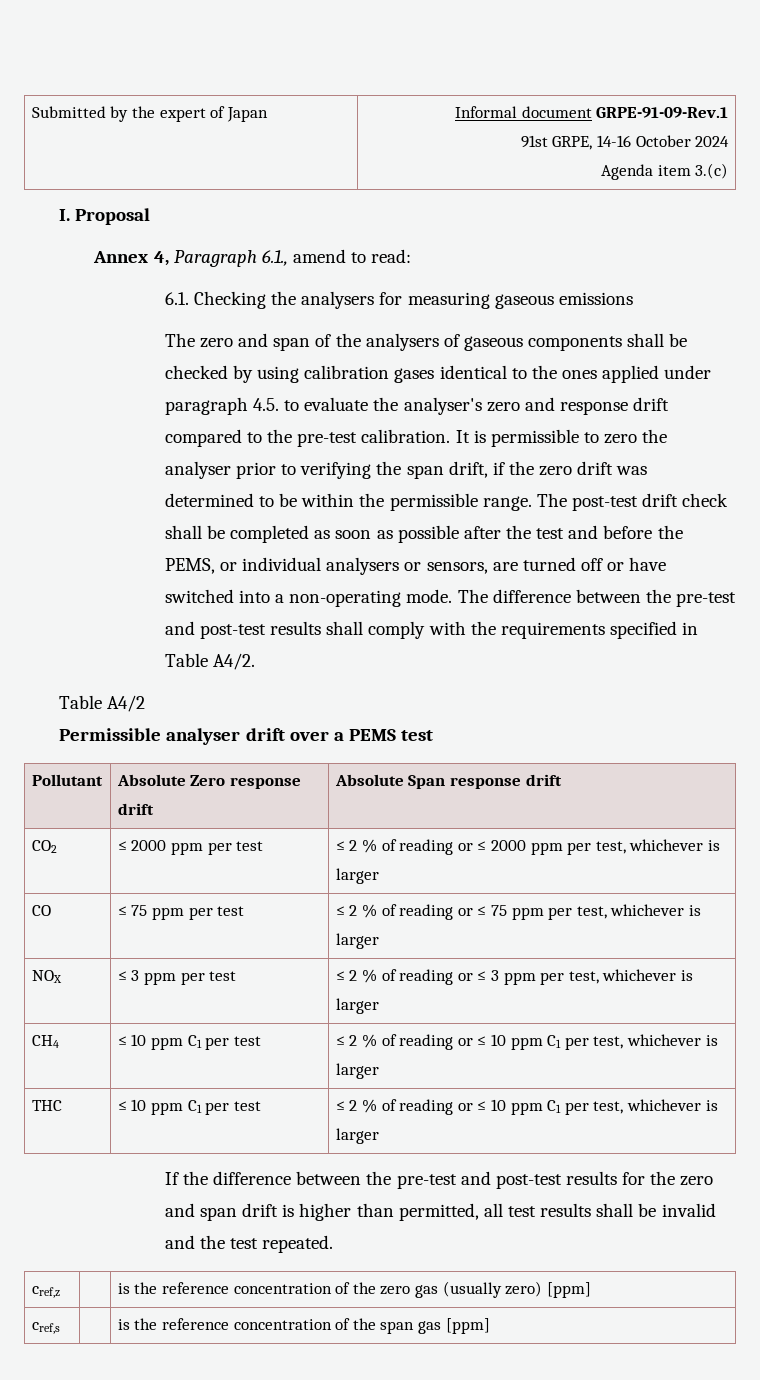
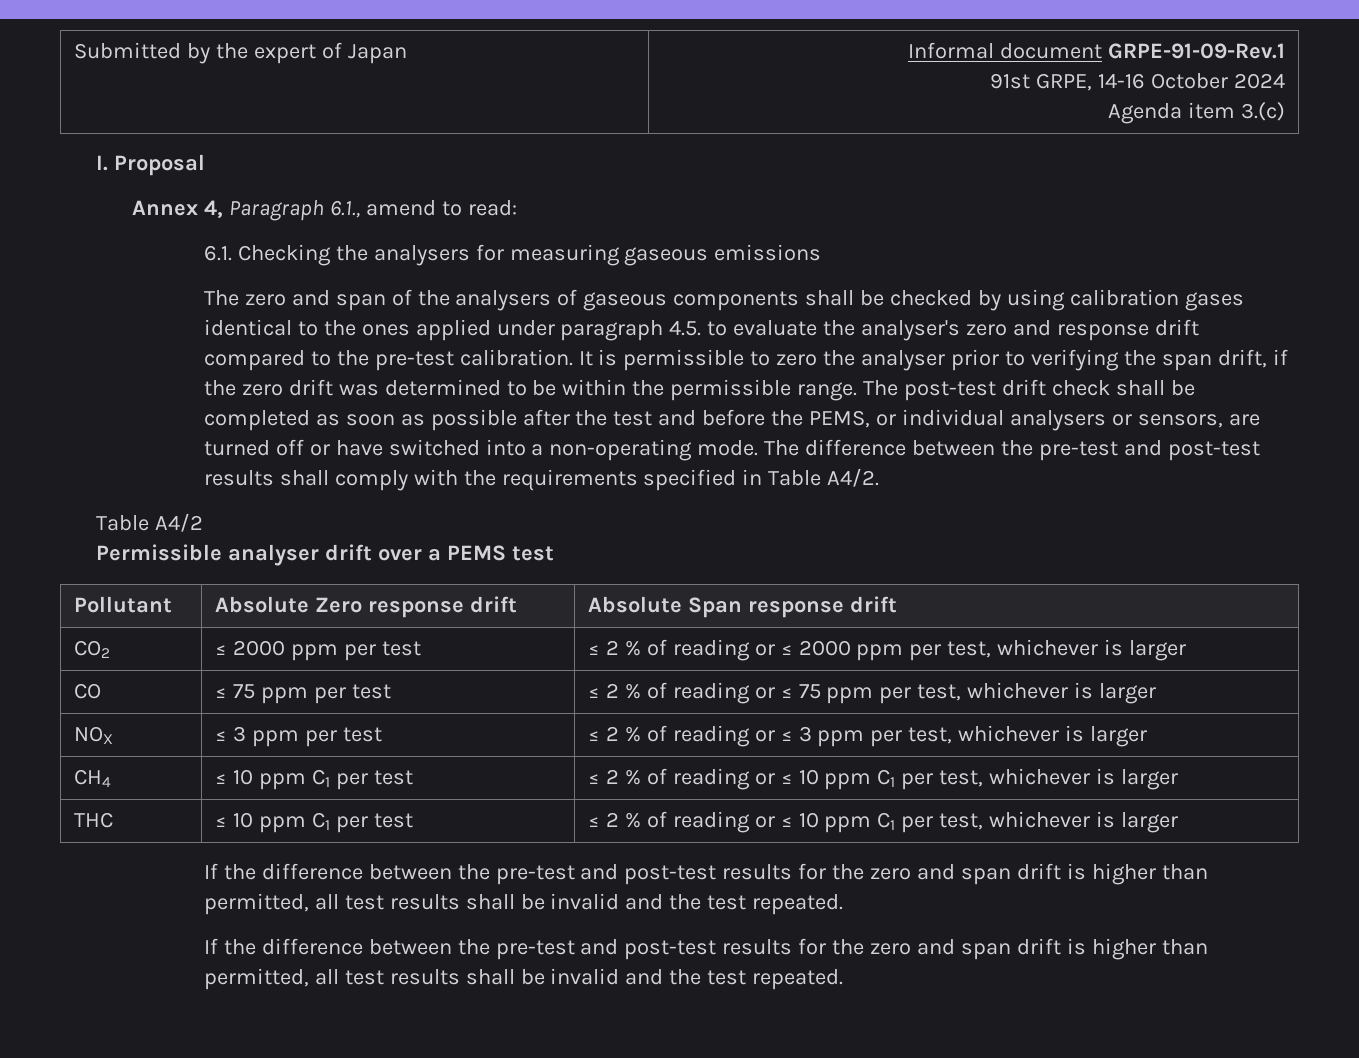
  THC | ≤ 10 ppm C1 per test | ≤ 2 % of reading or ≤ 10 ppm C1 per test, whichever is larger
  If the difference between the pre-test and post-test results for the zero and span drift is higher than permitted, all test results shall be invalid and the test repeated.
- cref,z | | is the reference concentration of the zero gas (usually zero) [ppm]
- cref,s | | is the reference concentration of the span gas [ppm]
+ If the difference between the pre-test and post-test results for the zero and span drift is higher than permitted, all test results shall be invalid and the test repeated.

